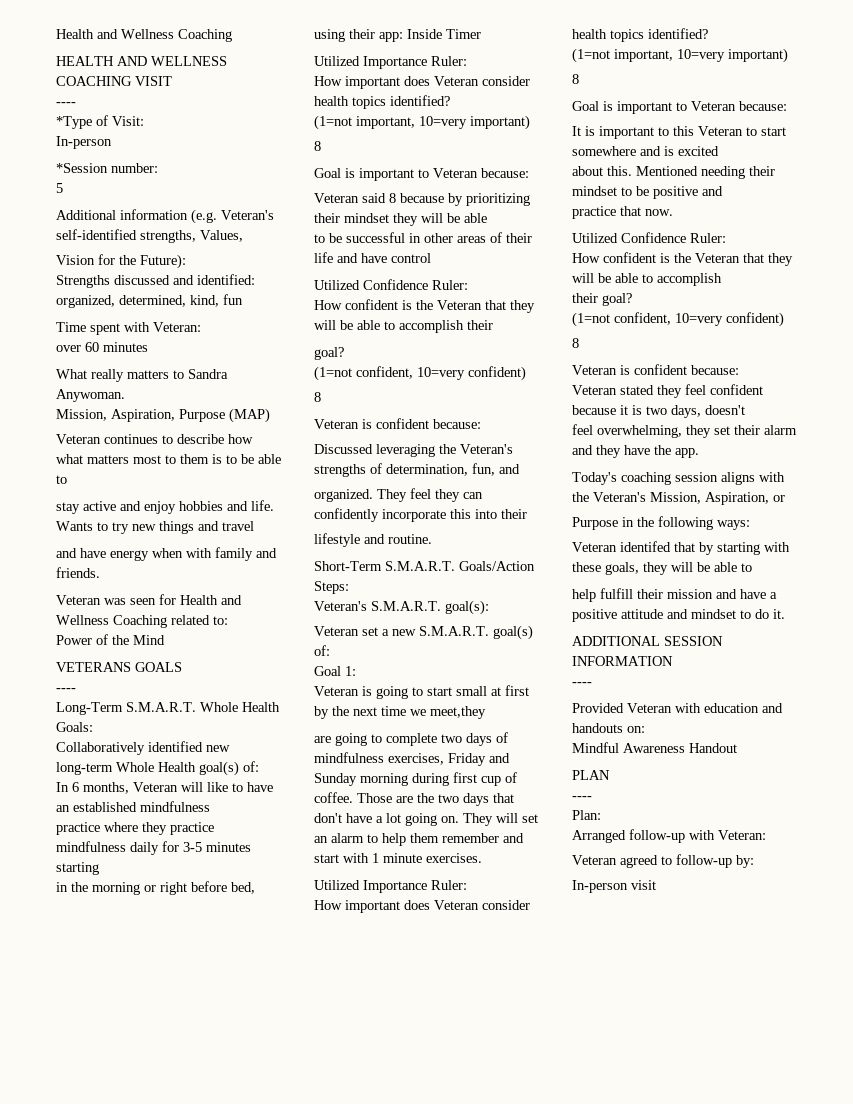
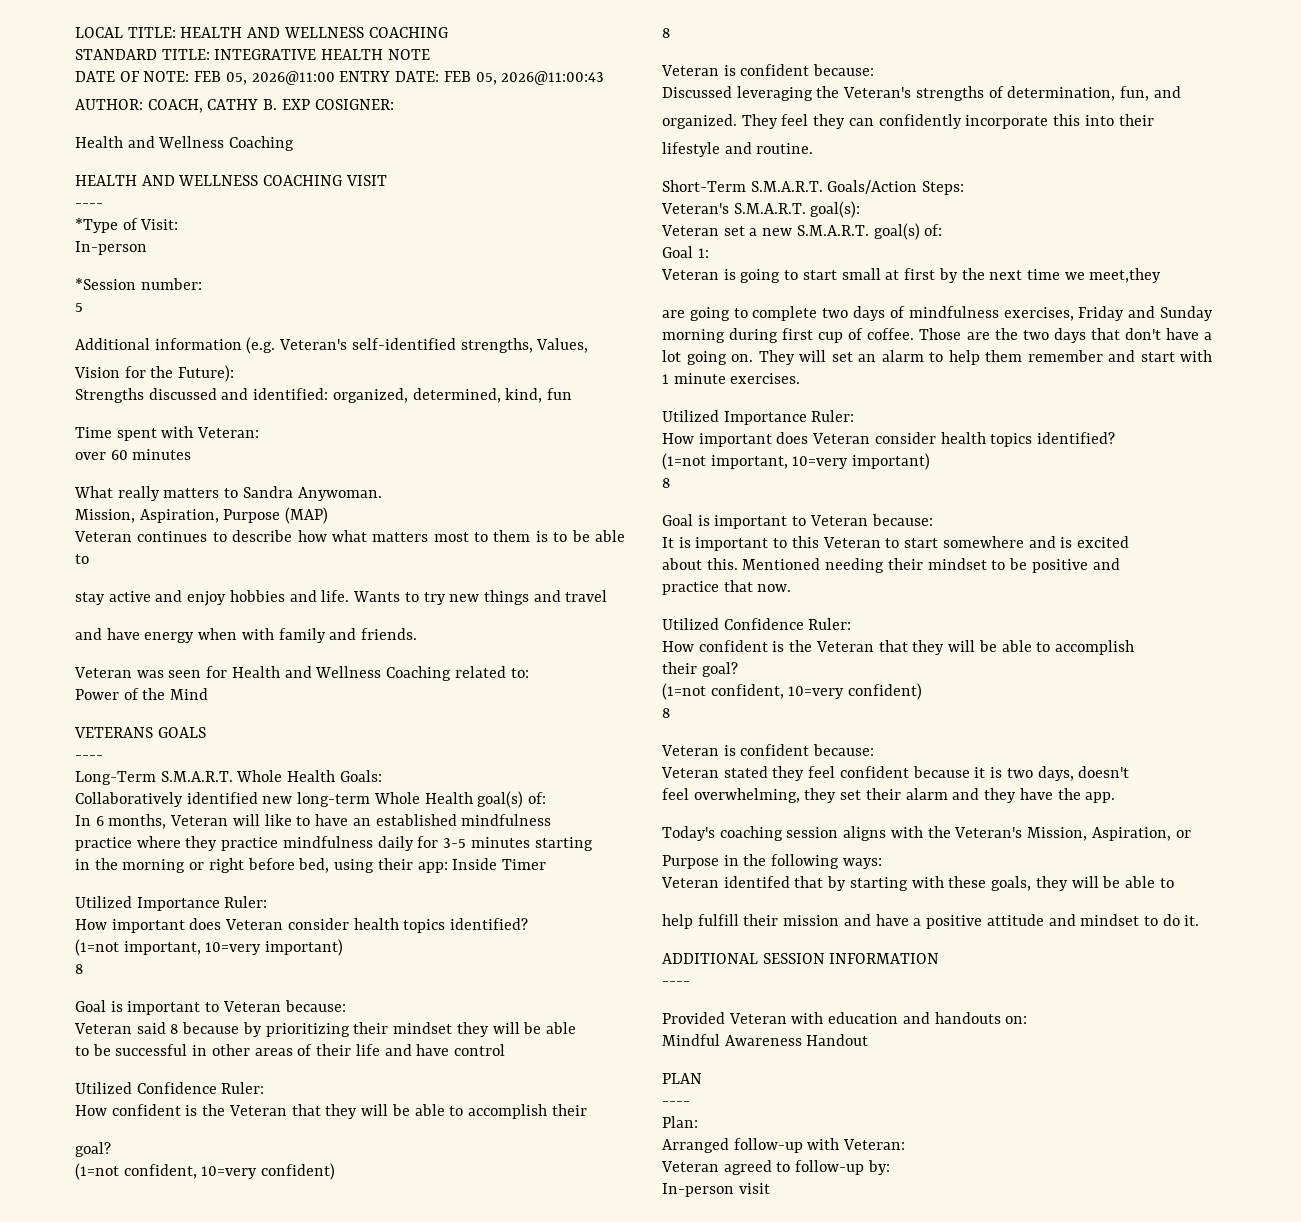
+ LOCAL TITLE: HEALTH AND WELLNESS COACHING
+ STANDARD TITLE: INTEGRATIVE HEALTH NOTE
+ DATE OF NOTE: FEB 05, 2026@11:00 ENTRY DATE: FEB 05, 2026@11:00:43
+ AUTHOR: COACH, CATHY B. EXP COSIGNER:

